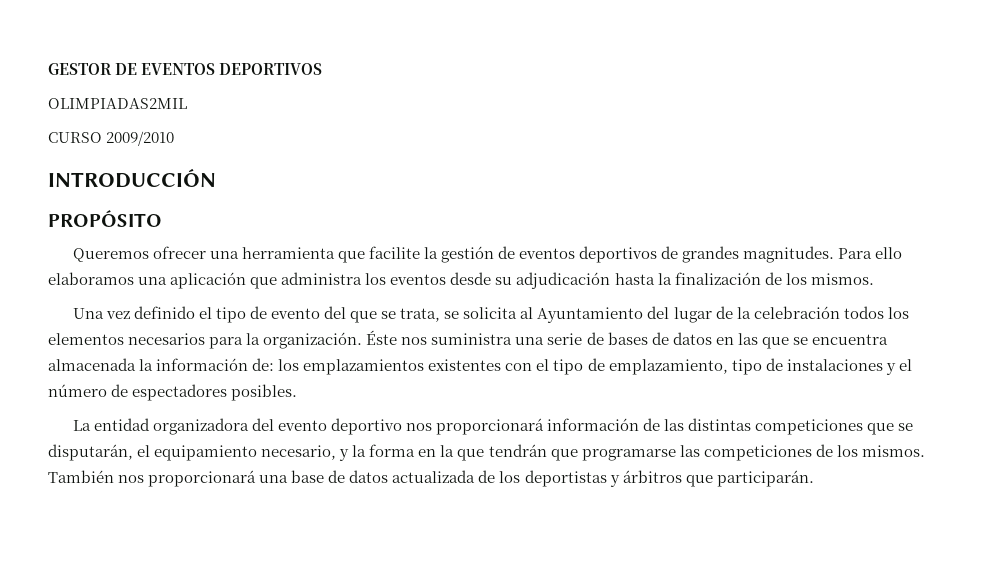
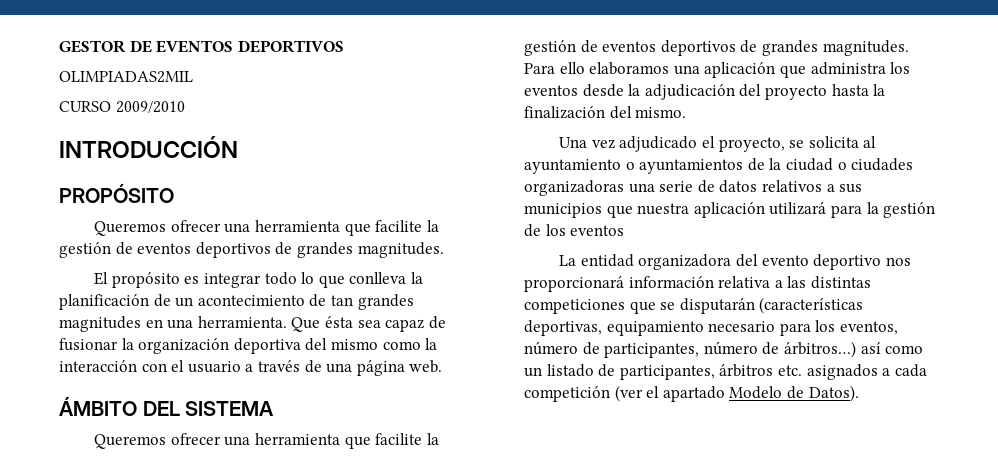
  PROPÓSITO
- Queremos ofrecer una herramienta que facilite la gestión de eventos deportivos de grandes magnitudes. Para ello elaboramos una aplicación que administra los eventos desde su adjudicación hasta la finalización de los mismos.
- Una vez definido el tipo de evento del que se trata, se solicita al Ayuntamiento del lugar de la celebración todos los elementos necesarios para la organización. Éste nos suministra una serie de bases de datos en las que se encuentra almacenada la información de: los emplazamientos existentes con el tipo de emplazamiento, tipo de instalaciones y el número de espectadores posibles.
+ Queremos ofrecer una herramienta que facilite la gestión de eventos deportivos de grandes magnitudes.
+ El propósito es integrar todo lo que conlleva la planificación de un acontecimiento de tan grandes magnitudes en una herramienta. Que ésta sea capaz de fusionar la organización deportiva del mismo como la interacción con el usuario a través de una página web.
+ ÁMBITO DEL SISTEMA
+ Queremos ofrecer una herramienta que facilite la gestión de eventos deportivos de grandes magnitudes. Para ello elaboramos una aplicación que administra los eventos desde la adjudicación del proyecto hasta la finalización del mismo.
+ Una vez adjudicado el proyecto, se solicita al ayuntamiento o ayuntamientos de la ciudad o ciudades organizadoras una serie de datos relativos a sus municipios que nuestra aplicación utilizará para la gestión de los eventos
- La entidad organizadora del evento deportivo nos proporcionará información de las distintas competiciones que se disputarán, el equipamiento necesario, y la forma en la que tendrán que programarse las competiciones de los mismos. También nos proporcionará una base de datos actualizada de los deportistas y árbitros que participarán.
+ La entidad organizadora del evento deportivo nos proporcionará información relativa a las distintas competiciones que se disputarán (características deportivas, equipamiento necesario para los eventos, número de participantes, número de árbitros…) así como un listado de participantes, árbitros etc. asignados a cada competición (ver el apartado Modelo de Datos).

